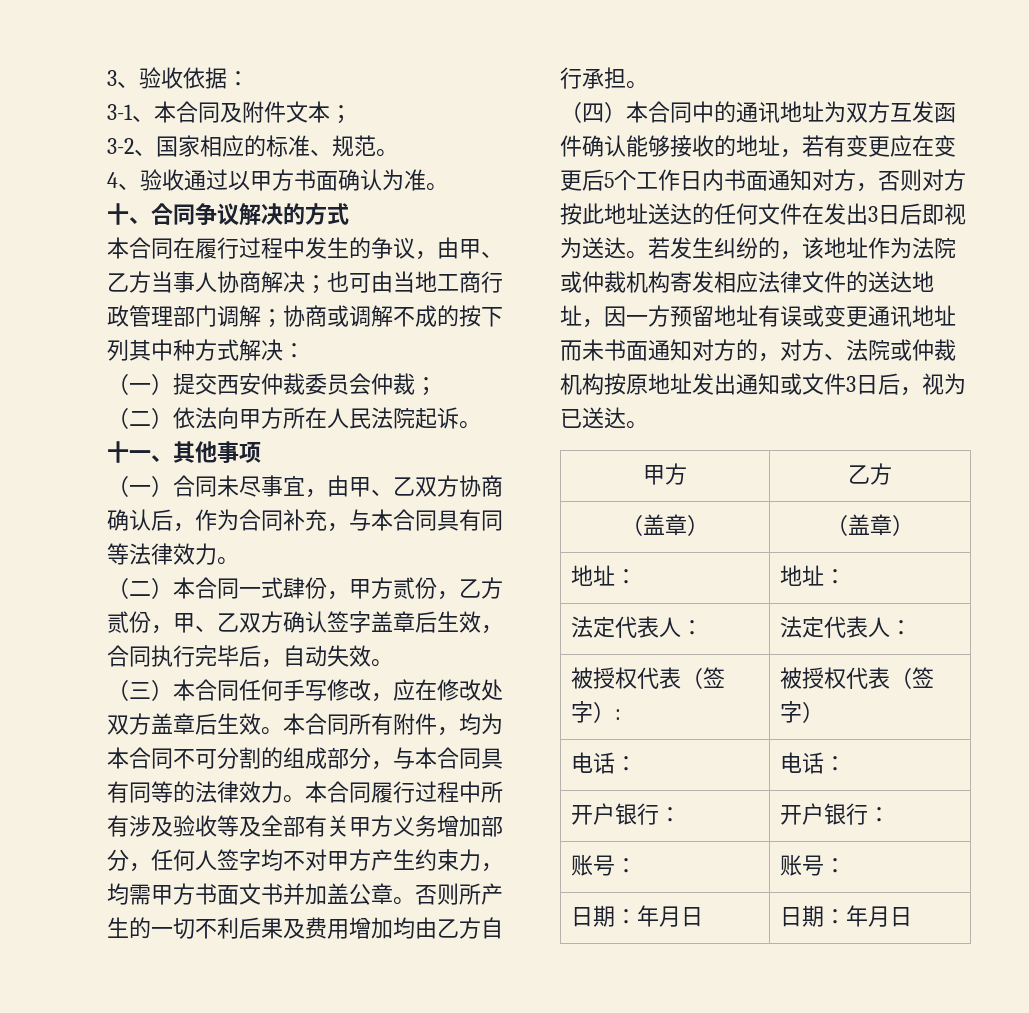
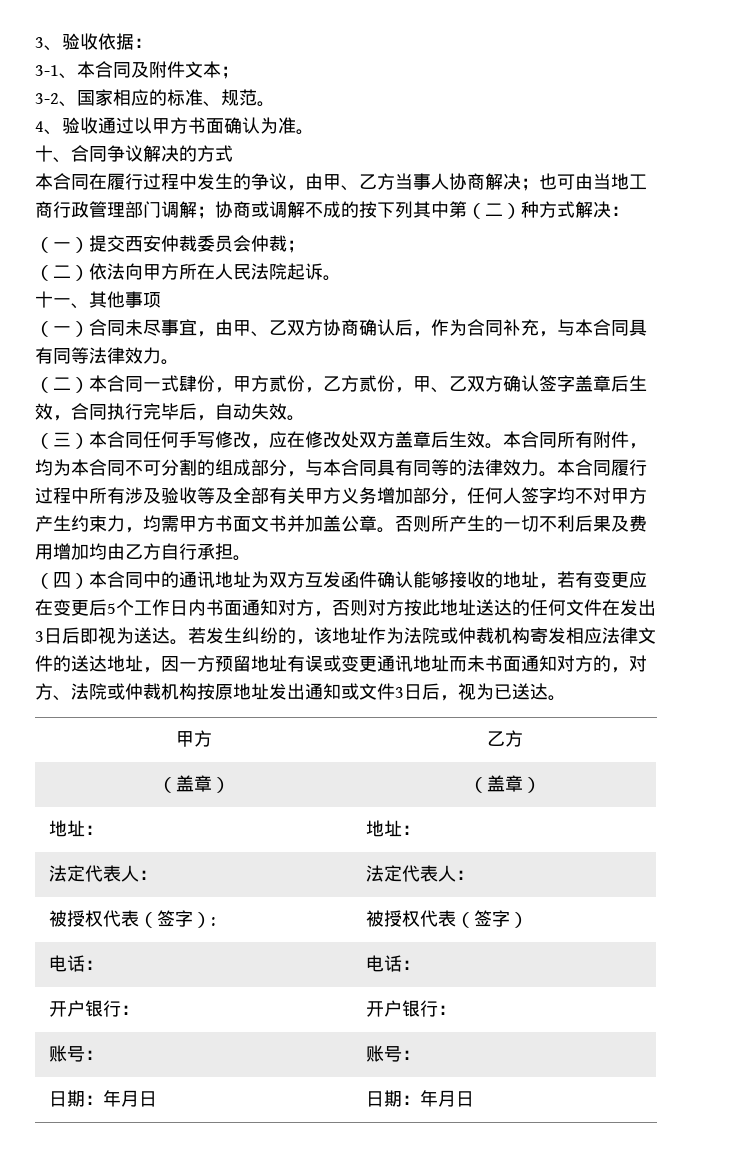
- 本合同在履行过程中发生的争议，由甲、乙方当事人协商解决；也可由当地工商行政管理部门调解；协商或调解不成的按下列其中种方式解决：
+ 本合同在履行过程中发生的争议，由甲、乙方当事人协商解决；也可由当地工商行政管理部门调解；协商或调解不成的按下列其中第（二）种方式解决：

